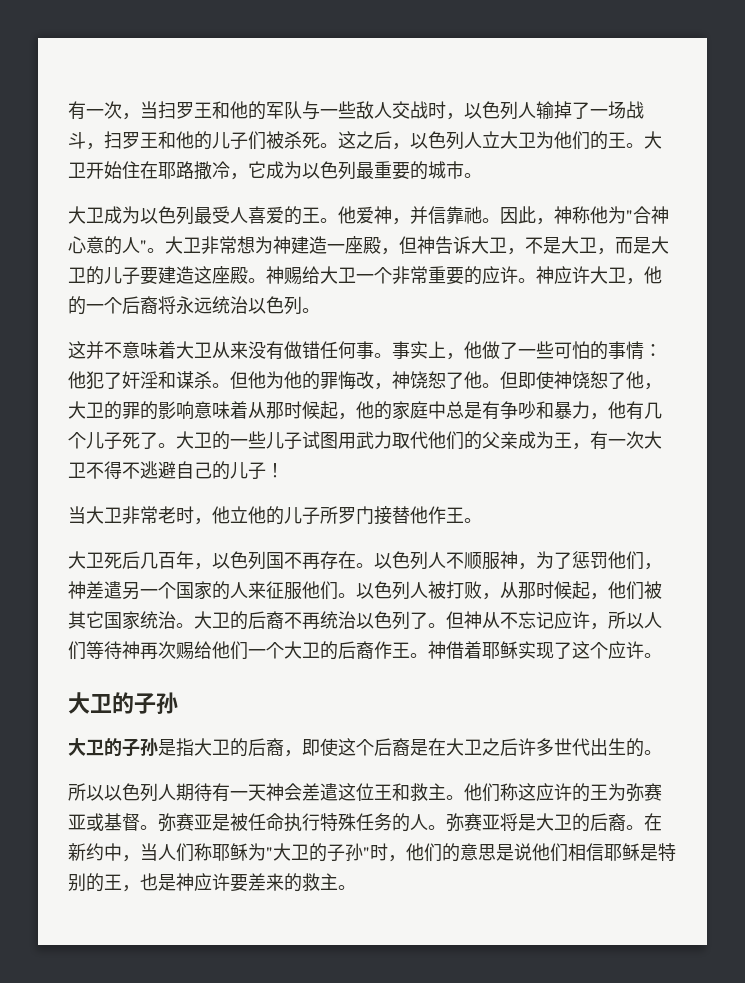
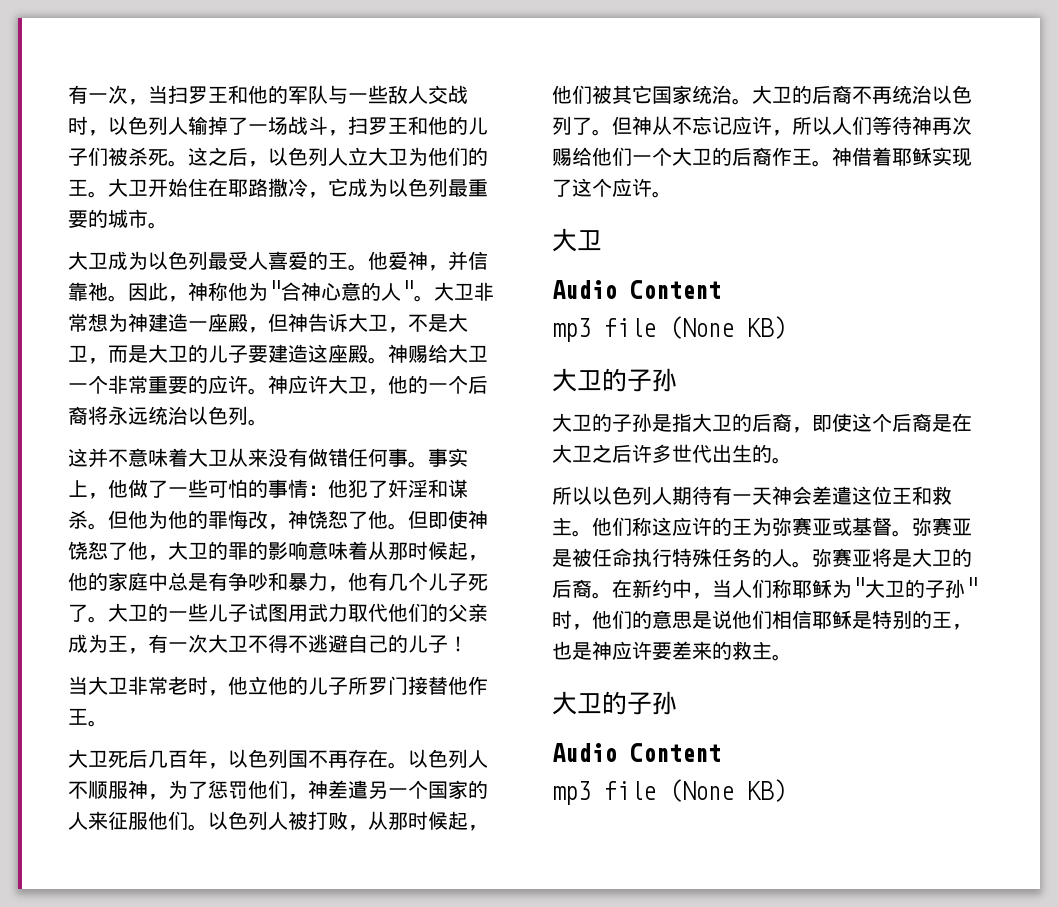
  神借着耶稣实现了这个应许。
+ 大卫
+ Audio Content
+ mp3 file (None KB)
  在新约中，当人们称耶稣为"大卫的子孙"时，他们的意思是说他们相信耶稣是特别的王，也是神应许要差来的救主。
+ 大卫的子孙
+ Audio Content
+ mp3 file (None KB)

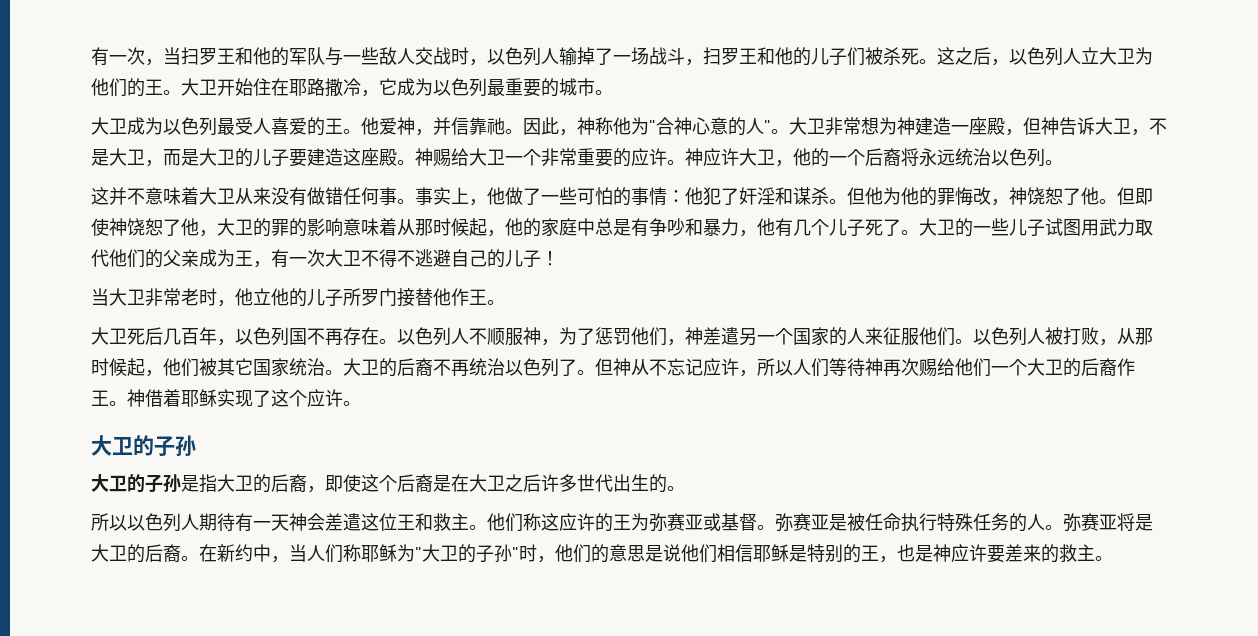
  神借着耶稣实现了这个应许。
- 大卫
- Audio Content
- mp3 file (None KB)
  在新约中，当人们称耶稣为"大卫的子孙"时，他们的意思是说他们相信耶稣是特别的王，也是神应许要差来的救主。
- 大卫的子孙
- Audio Content
- mp3 file (None KB)

